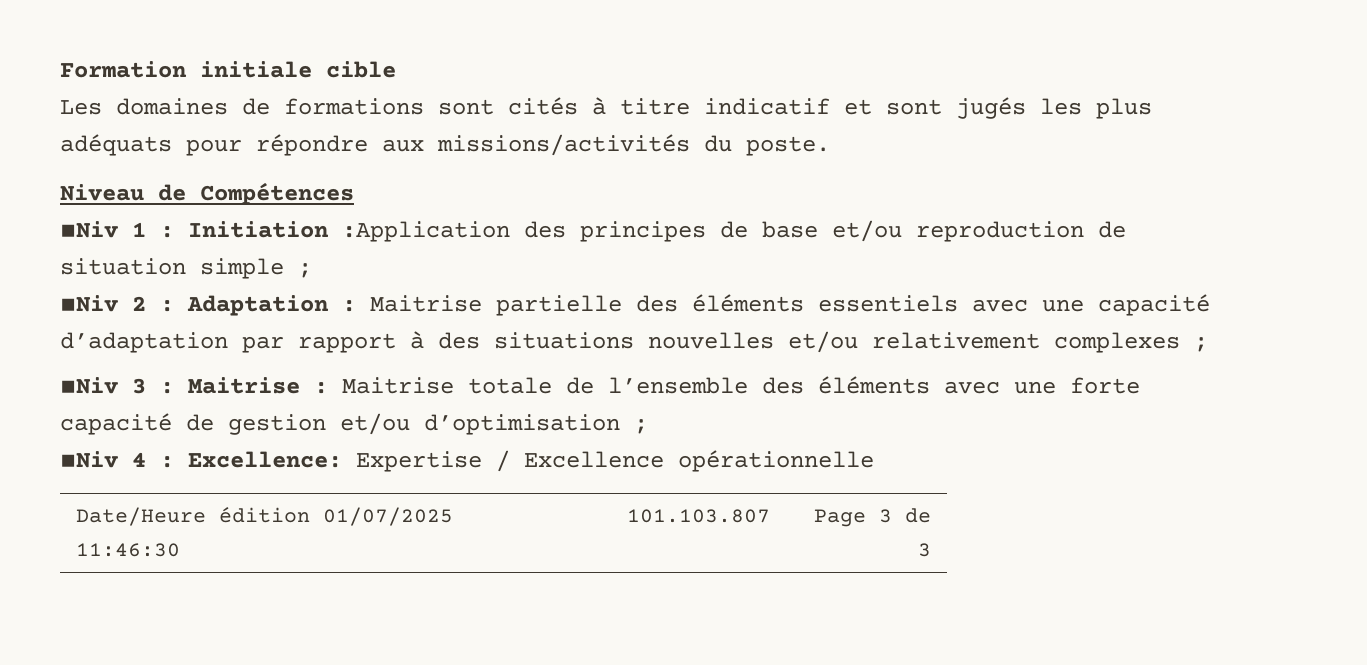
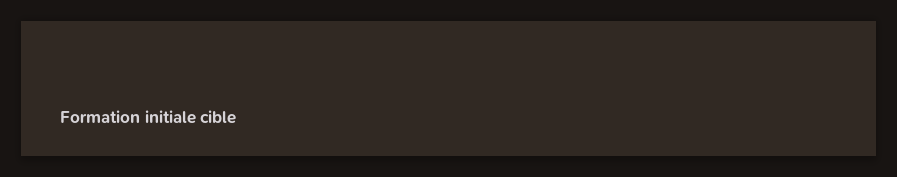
- Les domaines de formations sont cités à titre indicatif et sont jugés les plus adéquats pour répondre aux missions/activités du poste.
- Niveau de Compétences
- ▪Niv 1 : Initiation :Application des principes de base et/ou reproduction de situation simple ;
- ▪Niv 2 : Adaptation : Maitrise partielle des éléments essentiels avec une capacité d’adaptation par rapport à des situations nouvelles et/ou relativement complexes ;
- ▪Niv 3 : Maitrise : Maitrise totale de l’ensemble des éléments avec une forte capacité de gestion et/ou d’optimisation ;
- ▪Niv 4 : Excellence: Expertise / Excellence opérationnelle
- Date/Heure édition 01/07/2025 11:46:30 | 101.103.807 | Page 3 de 3

